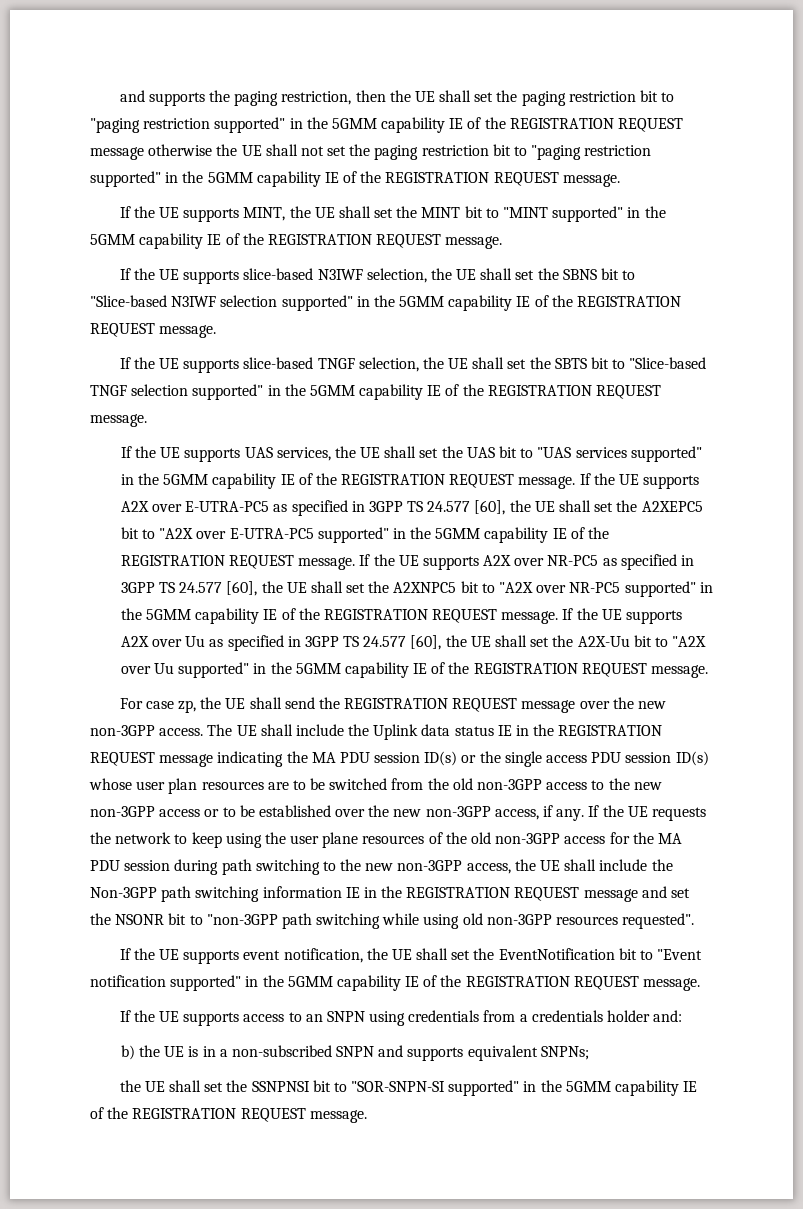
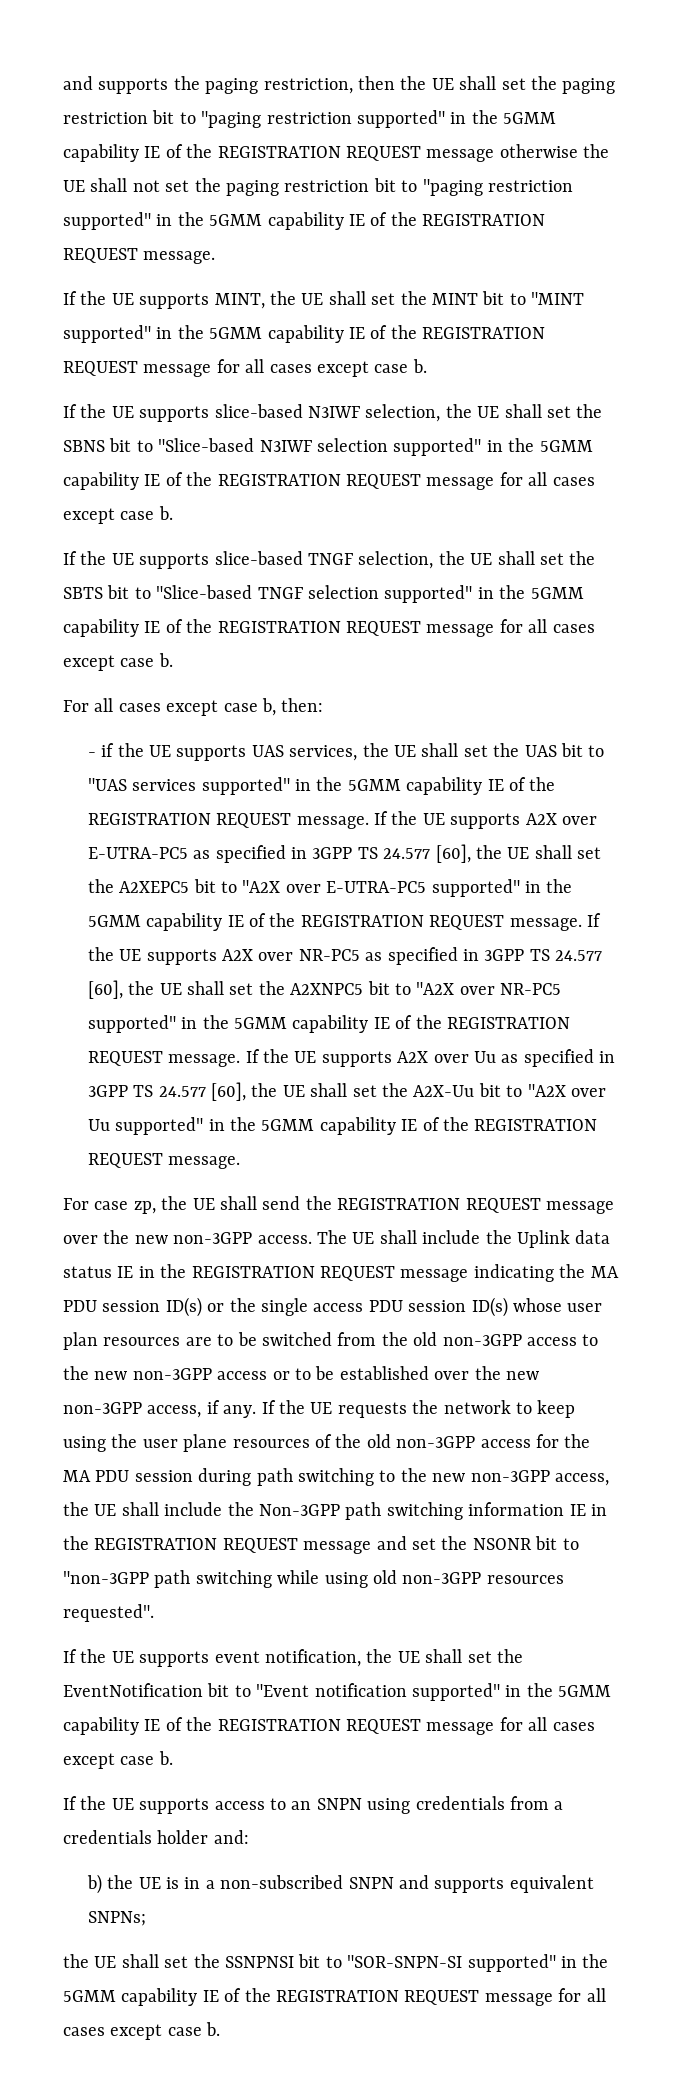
- If the UE supports MINT, the UE shall set the MINT bit to "MINT supported" in the 5GMM capability IE of the REGISTRATION REQUEST message.
+ If the UE supports MINT, the UE shall set the MINT bit to "MINT supported" in the 5GMM capability IE of the REGISTRATION REQUEST message for all cases except case b.
- If the UE supports slice-based N3IWF selection, the UE shall set the SBNS bit to "Slice-based N3IWF selection supported" in the 5GMM capability IE of the REGISTRATION REQUEST message.
+ If the UE supports slice-based N3IWF selection, the UE shall set the SBNS bit to "Slice-based N3IWF selection supported" in the 5GMM capability IE of the REGISTRATION REQUEST message for all cases except case b.
- If the UE supports slice-based TNGF selection, the UE shall set the SBTS bit to "Slice-based TNGF selection supported" in the 5GMM capability IE of the REGISTRATION REQUEST message.
- If the UE supports UAS services, the UE shall set the UAS bit to "UAS services supported" in the 5GMM capability IE of the REGISTRATION REQUEST message.
+ If the UE supports slice-based TNGF selection, the UE shall set the SBTS bit to "Slice-based TNGF selection supported" in the 5GMM capability IE of the REGISTRATION REQUEST message for all cases except case b.
+ For all cases except case b, then:
+ - if the UE supports UAS services, the UE shall set the UAS bit to "UAS services supported" in the 5GMM capability IE of the REGISTRATION REQUEST message.
- If the UE supports event notification, the UE shall set the EventNotification bit to "Event notification supported" in the 5GMM capability IE of the REGISTRATION REQUEST message.
+ If the UE supports event notification, the UE shall set the EventNotification bit to "Event notification supported" in the 5GMM capability IE of the REGISTRATION REQUEST message for all cases except case b.
- the UE shall set the SSNPNSI bit to "SOR-SNPN-SI supported" in the 5GMM capability IE of the REGISTRATION REQUEST message.
+ the UE shall set the SSNPNSI bit to "SOR-SNPN-SI supported" in the 5GMM capability IE of the REGISTRATION REQUEST message for all cases except case b.

